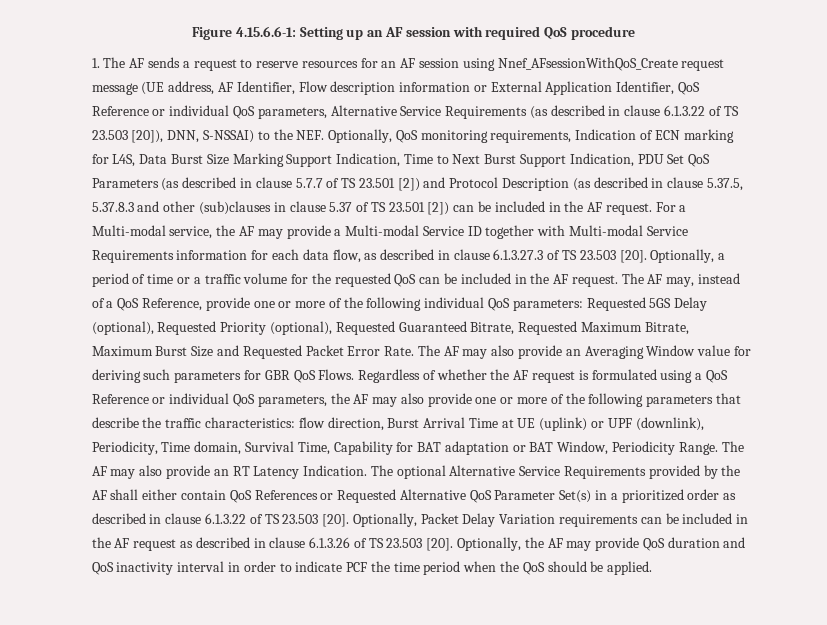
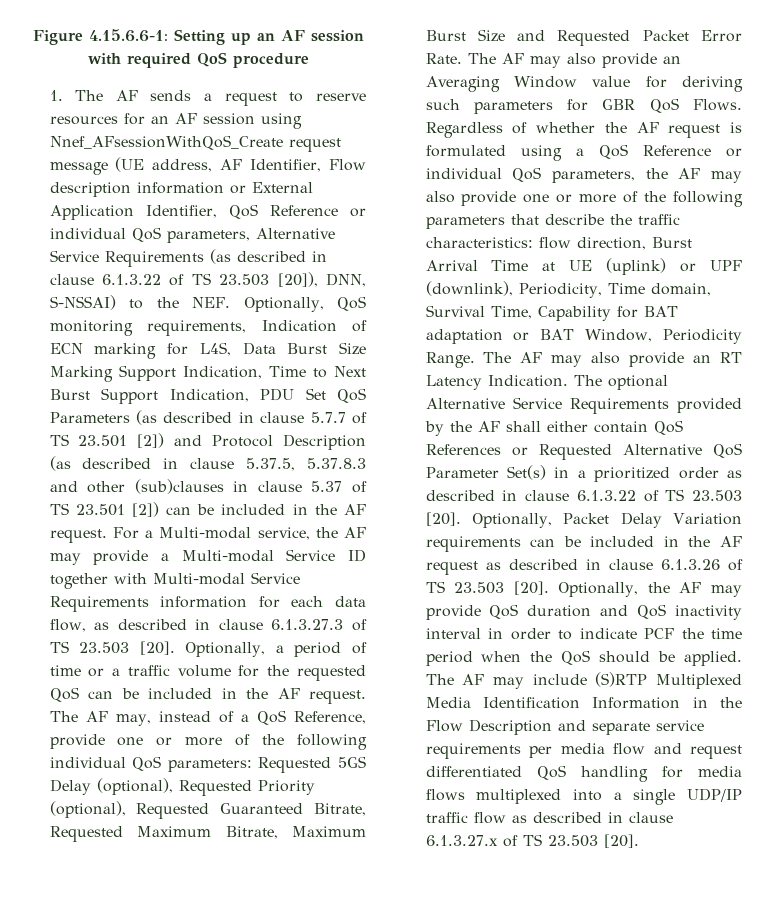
+ The AF may include (S)RTP Multiplexed Media Identification Information in the Flow Description and separate service requirements per media flow and request differentiated QoS handling for media flows multiplexed into a single UDP/IP traffic flow as described in clause 6.1.3.27.x of TS 23.503 [20].

